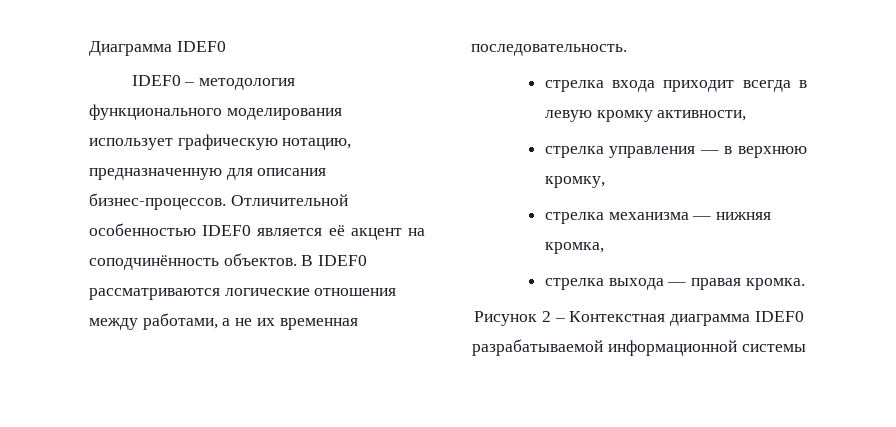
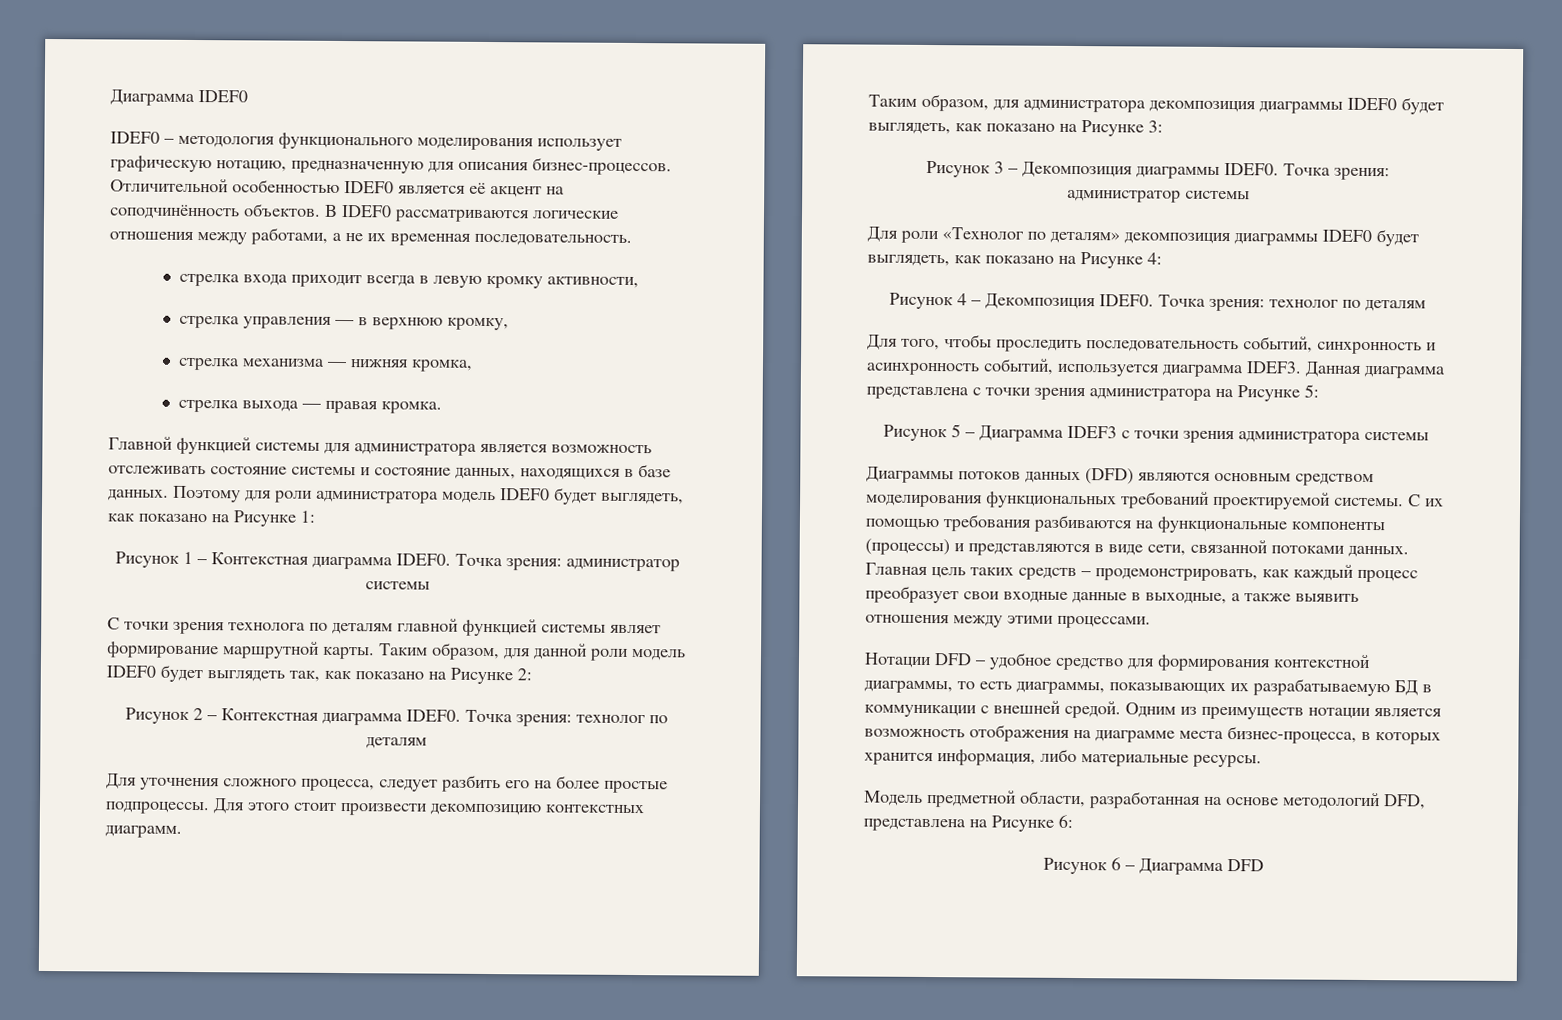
+ Главной функцией системы для администратора является возможность отслеживать состояние системы и состояние данных, находящихся в базе данных. Поэтому для роли администратора модель IDEF0 будет выглядеть, как показано на Рисунке 1:
+ Рисунок 1 – Контекстная диаграмма IDEF0. Точка зрения: администратор системы
+ С точки зрения технолога по деталям главной функцией системы являет формирование маршрутной карты. Таким образом, для данной роли модель IDEF0 будет выглядеть так, как показано на Рисунке 2:
- Рисунок 2 – Контекстная диаграмма IDEF0 разрабатываемой информационной системы
+ Рисунок 2 – Контекстная диаграмма IDEF0. Точка зрения: технолог по деталям
+ Для уточнения сложного процесса, следует разбить его на более простые подпроцессы. Для этого стоит произвести декомпозицию контекстных диаграмм.
+ Таким образом, для администратора декомпозиция диаграммы IDEF0 будет выглядеть, как показано на Рисунке 3:
+ Рисунок 3 – Декомпозиция диаграммы IDEF0. Точка зрения: администратор системы
+ Для роли «Технолог по деталям» декомпозиция диаграммы IDEF0 будет выглядеть, как показано на Рисунке 4:
+ Рисунок 4 – Декомпозиция IDEF0. Точка зрения: технолог по деталям
+ Для того, чтобы проследить последовательность событий, синхронность и асинхронность событий, используется диаграмма IDEF3. Данная диаграмма представлена с точки зрения администратора на Рисунке 5:
+ Рисунок 5 – Диаграмма IDEF3 с точки зрения администратора системы
+ Диаграммы потоков данных (DFD) являются основным средством моделирования функциональных требований проектируемой системы. С их помощью требования разбиваются на функциональные компоненты (процессы) и представляются в виде сети, связанной потоками данных. Главная цель таких средств – продемонстрировать, как каждый процесс преобразует свои входные данные в выходные, а также выявить отношения между этими процессами.
+ Нотации DFD – удобное средство для формирования контекстной диаграммы, то есть диаграммы, показывающих их разрабатываемую БД в коммуникации с внешней средой. Одним из преимуществ нотации является возможность отображения на диаграмме места бизнес-процесса, в которых хранится информация, либо материальные ресурсы.
+ Модель предметной области, разработанная на основе методологий DFD, представлена на Рисунке 6:
+ Рисунок 6 – Диаграмма DFD

